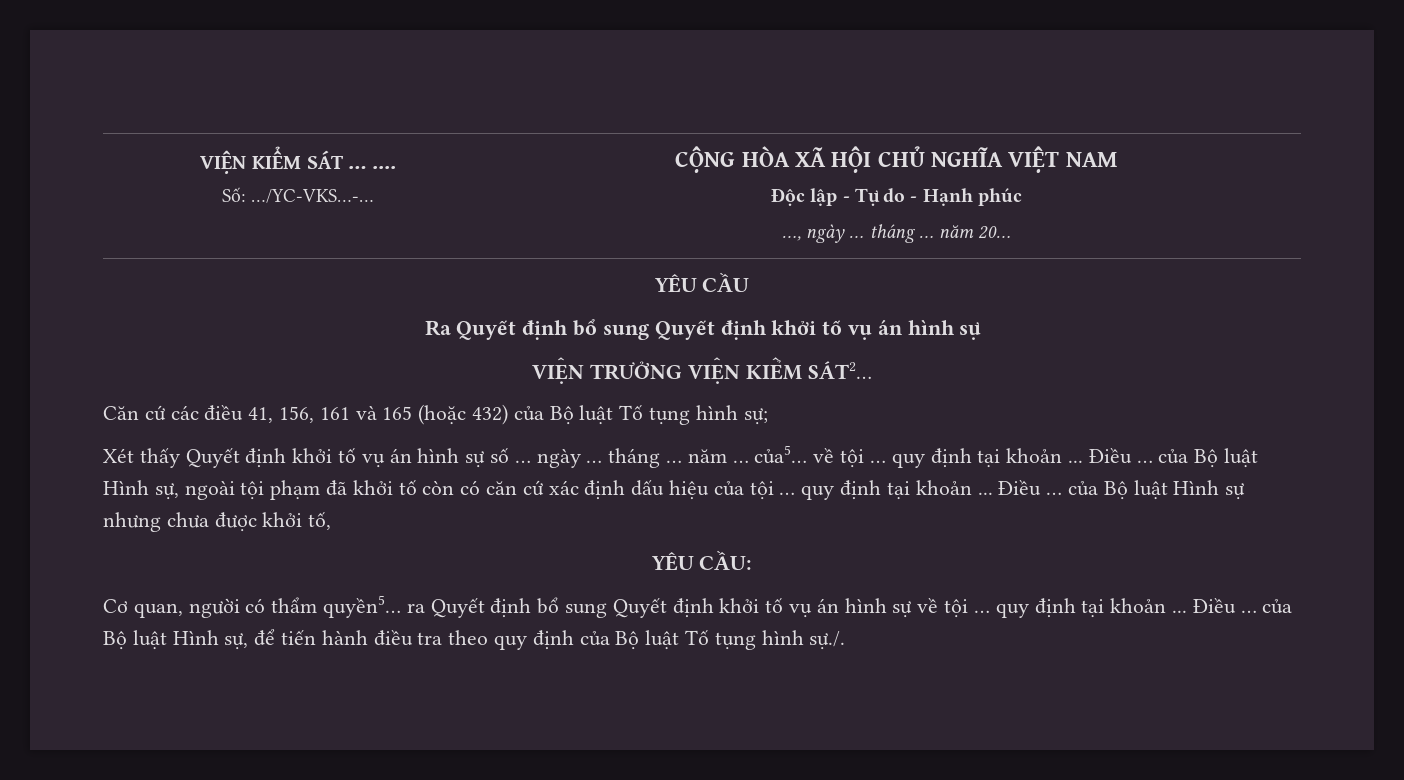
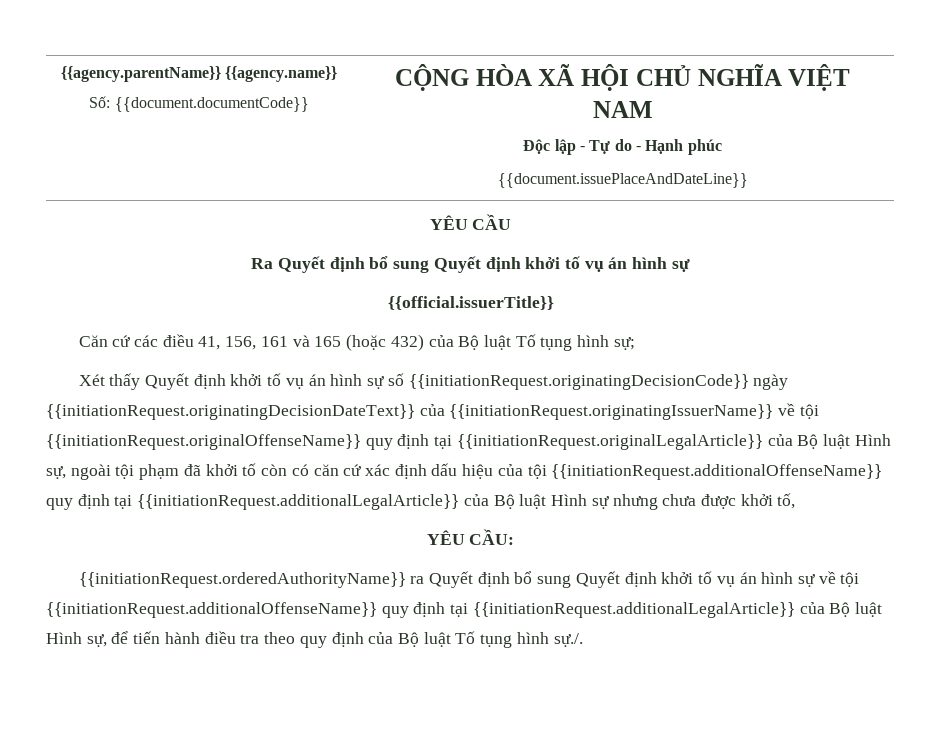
- VIỆN KIỂM SÁT … ....
- Số: …/YC-VKS…-… | CỘNG HÒA XÃ HỘI CHỦ NGHĨA VIỆT NAM
+ {{agency.parentName}} {{agency.name}}
+ Số: {{document.documentCode}} | CỘNG HÒA XÃ HỘI CHỦ NGHĨA VIỆT NAM
  Độc lập - Tự do - Hạnh phúc
- …, ngày … tháng … năm 20…
+ {{document.issuePlaceAndDateLine}}
- VIỆN TRƯỞNG VIỆN KIỂM SÁT2…
+ {{official.issuerTitle}}
- Xét thấy Quyết định khởi tố vụ án hình sự số … ngày … tháng … năm … của5… về tội … quy định tại khoản ... Điều … của Bộ luật Hình sự, ngoài tội phạm đã khởi tố còn có căn cứ xác định dấu hiệu của tội … quy định tại khoản ... Điều … của Bộ luật Hình sự nhưng chưa được khởi tố,
+ Xét thấy Quyết định khởi tố vụ án hình sự số {{initiationRequest.originatingDecisionCode}} ngày {{initiationRequest.originatingDecisionDateText}} của {{initiationRequest.originatingIssuerName}} về tội {{initiationRequest.originalOffenseName}} quy định tại {{initiationRequest.originalLegalArticle}} của Bộ luật Hình sự, ngoài tội phạm đã khởi tố còn có căn cứ xác định dấu hiệu của tội {{initiationRequest.additionalOffenseName}} quy định tại {{initiationRequest.additionalLegalArticle}} của Bộ luật Hình sự nhưng chưa được khởi tố,
- Cơ quan, người có thẩm quyền5… ra Quyết định bổ sung Quyết định khởi tố vụ án hình sự về tội … quy định tại khoản ... Điều … của Bộ luật Hình sự, để tiến hành điều tra theo quy định của Bộ luật Tố tụng hình sự./.
+ {{initiationRequest.orderedAuthorityName}} ra Quyết định bổ sung Quyết định khởi tố vụ án hình sự về tội {{initiationRequest.additionalOffenseName}} quy định tại {{initiationRequest.additionalLegalArticle}} của Bộ luật Hình sự, để tiến hành điều tra theo quy định của Bộ luật Tố tụng hình sự./.

